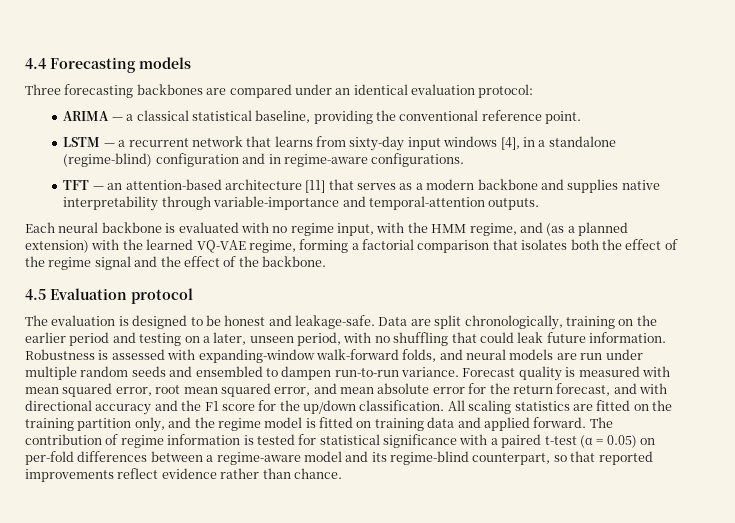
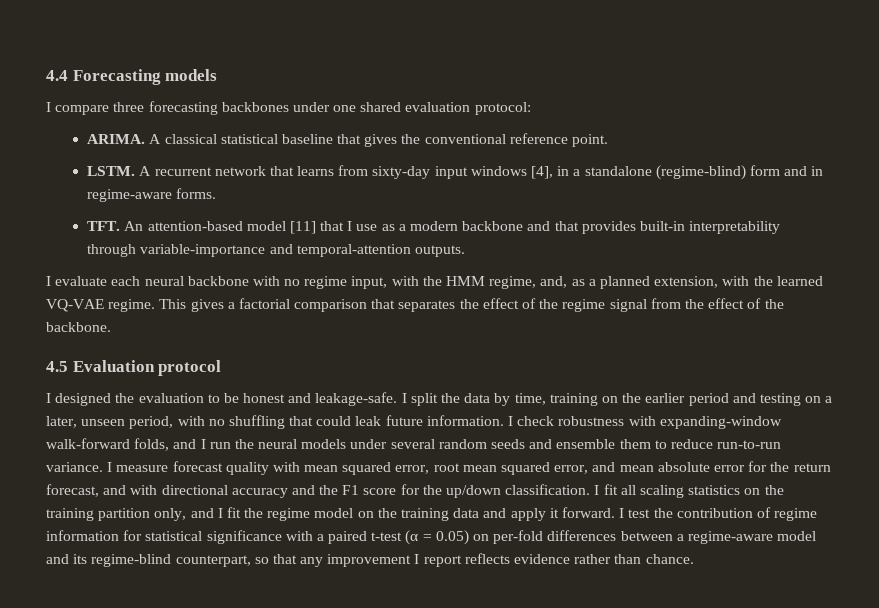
- Three forecasting backbones are compared under an identical evaluation protocol:
- ARIMA — a classical statistical baseline, providing the conventional reference point.
+ I compare three forecasting backbones under one shared evaluation protocol:
+ ARIMA. A classical statistical baseline that gives the conventional reference point.
- LSTM — a recurrent network that learns from sixty-day input windows [4], in a standalone (regime-blind) configuration and in regime-aware configurations.
- TFT — an attention-based architecture [11] that serves as a modern backbone and supplies native interpretability through variable-importance and temporal-attention outputs.
+ LSTM. A recurrent network that learns from sixty-day input windows [4], in a standalone (regime-blind) form and in regime-aware forms.
+ TFT. An attention-based model [11] that I use as a modern backbone and that provides built-in interpretability through variable-importance and temporal-attention outputs.
- Each neural backbone is evaluated with no regime input, with the HMM regime, and (as a planned extension) with the learned VQ-VAE regime, forming a factorial comparison that isolates both the effect of the regime signal and the effect of the backbone.
+ I evaluate each neural backbone with no regime input, with the HMM regime, and, as a planned extension, with the learned VQ-VAE regime. This gives a factorial comparison that separates the effect of the regime signal from the effect of the backbone.
- The evaluation is designed to be honest and leakage-safe.
+ I designed the evaluation to be honest and leakage-safe.
- Data are split chronologically, training on the earlier period and testing on a later, unseen period, with no shuffling that could leak future information.
+ I split the data by time, training on the earlier period and testing on a later, unseen period, with no shuffling that could leak future information.
- Robustness is assessed with expanding-window walk-forward folds, and neural models are run under multiple random seeds and ensembled to dampen run-to-run variance. Forecast quality is measured with mean squared error, root mean squared error, and mean absolute error for the return forecast, and with directional accuracy and the F1 score for the up/down classification.
+ I check robustness with expanding-window walk-forward folds, and I run the neural models under several random seeds and ensemble them to reduce run-to-run variance. I measure forecast quality with mean squared error, root mean squared error, and mean absolute error for the return forecast, and with directional accuracy and the F1 score for the up/down classification.
- All scaling statistics are fitted on the training partition only, and the regime model is fitted on training data and applied forward. The contribution of regime information is tested for statistical significance with a paired t-test (α = 0.05) on per-fold differences between a regime-aware model and its regime-blind counterpart, so that reported improvements reflect evidence rather than chance.
+ I fit all scaling statistics on the training partition only, and I fit the regime model on the training data and apply it forward. I test the contribution of regime information for statistical significance with a paired t-test (α = 0.05) on per-fold differences between a regime-aware model and its regime-blind counterpart, so that any improvement I report reflects evidence rather than chance.

